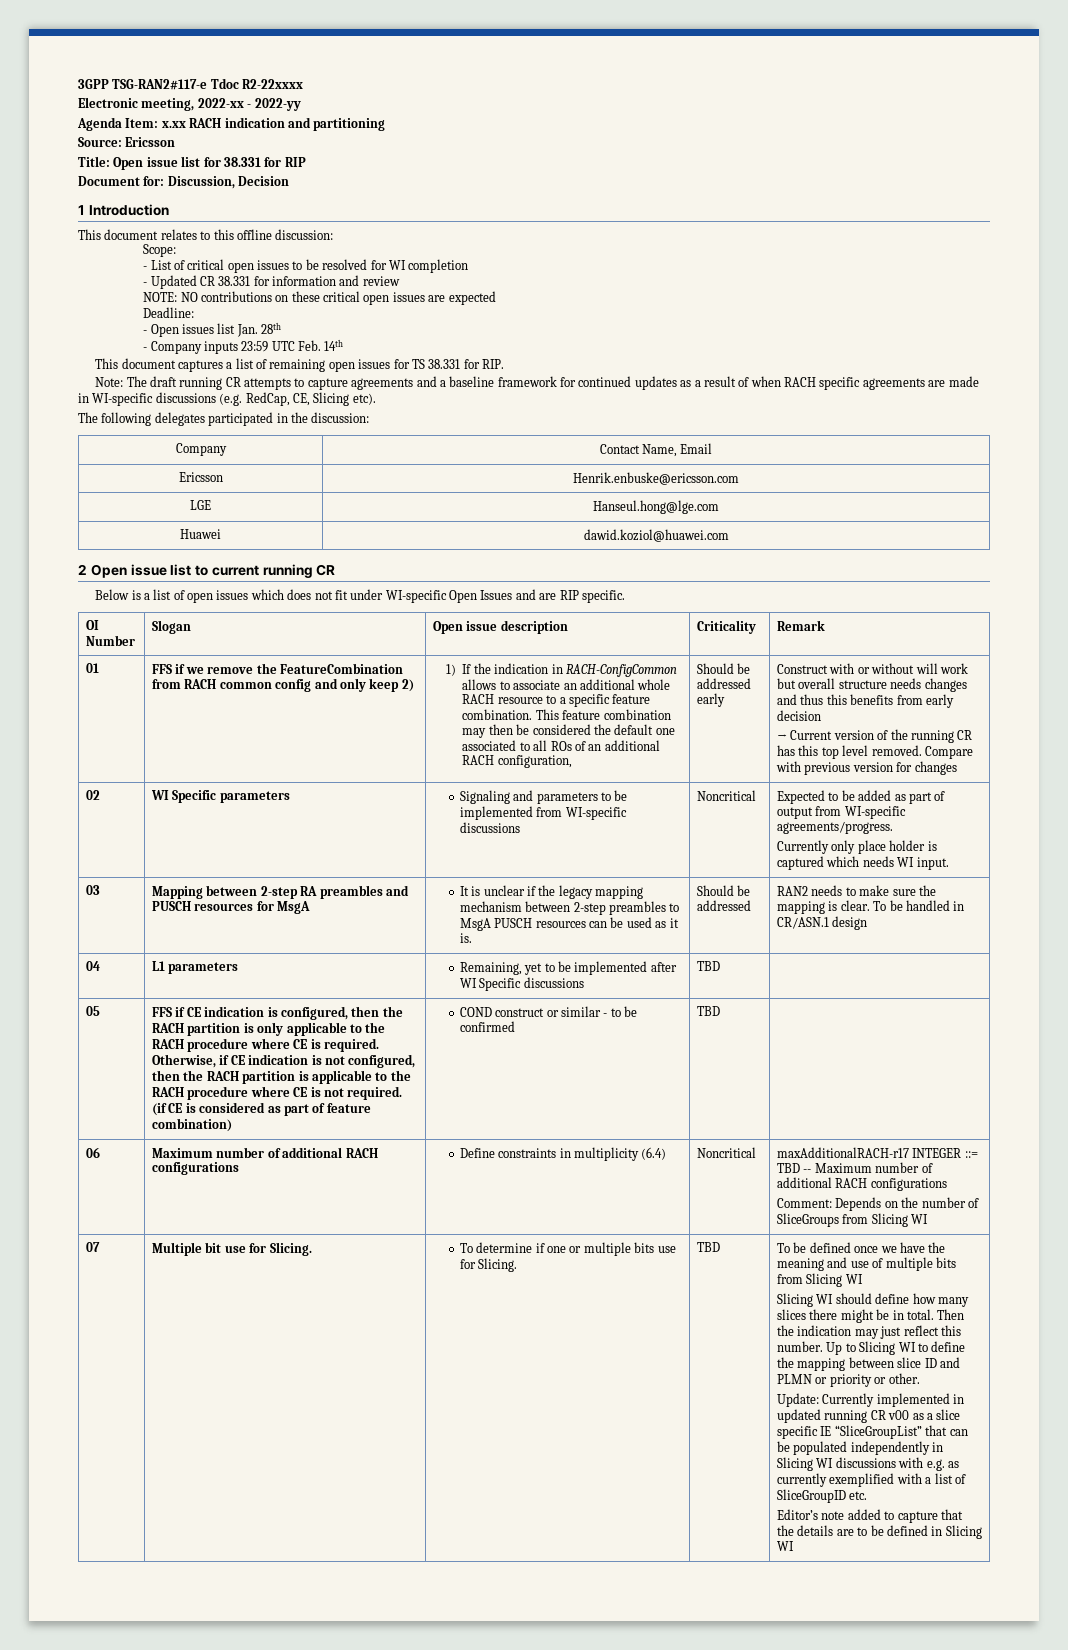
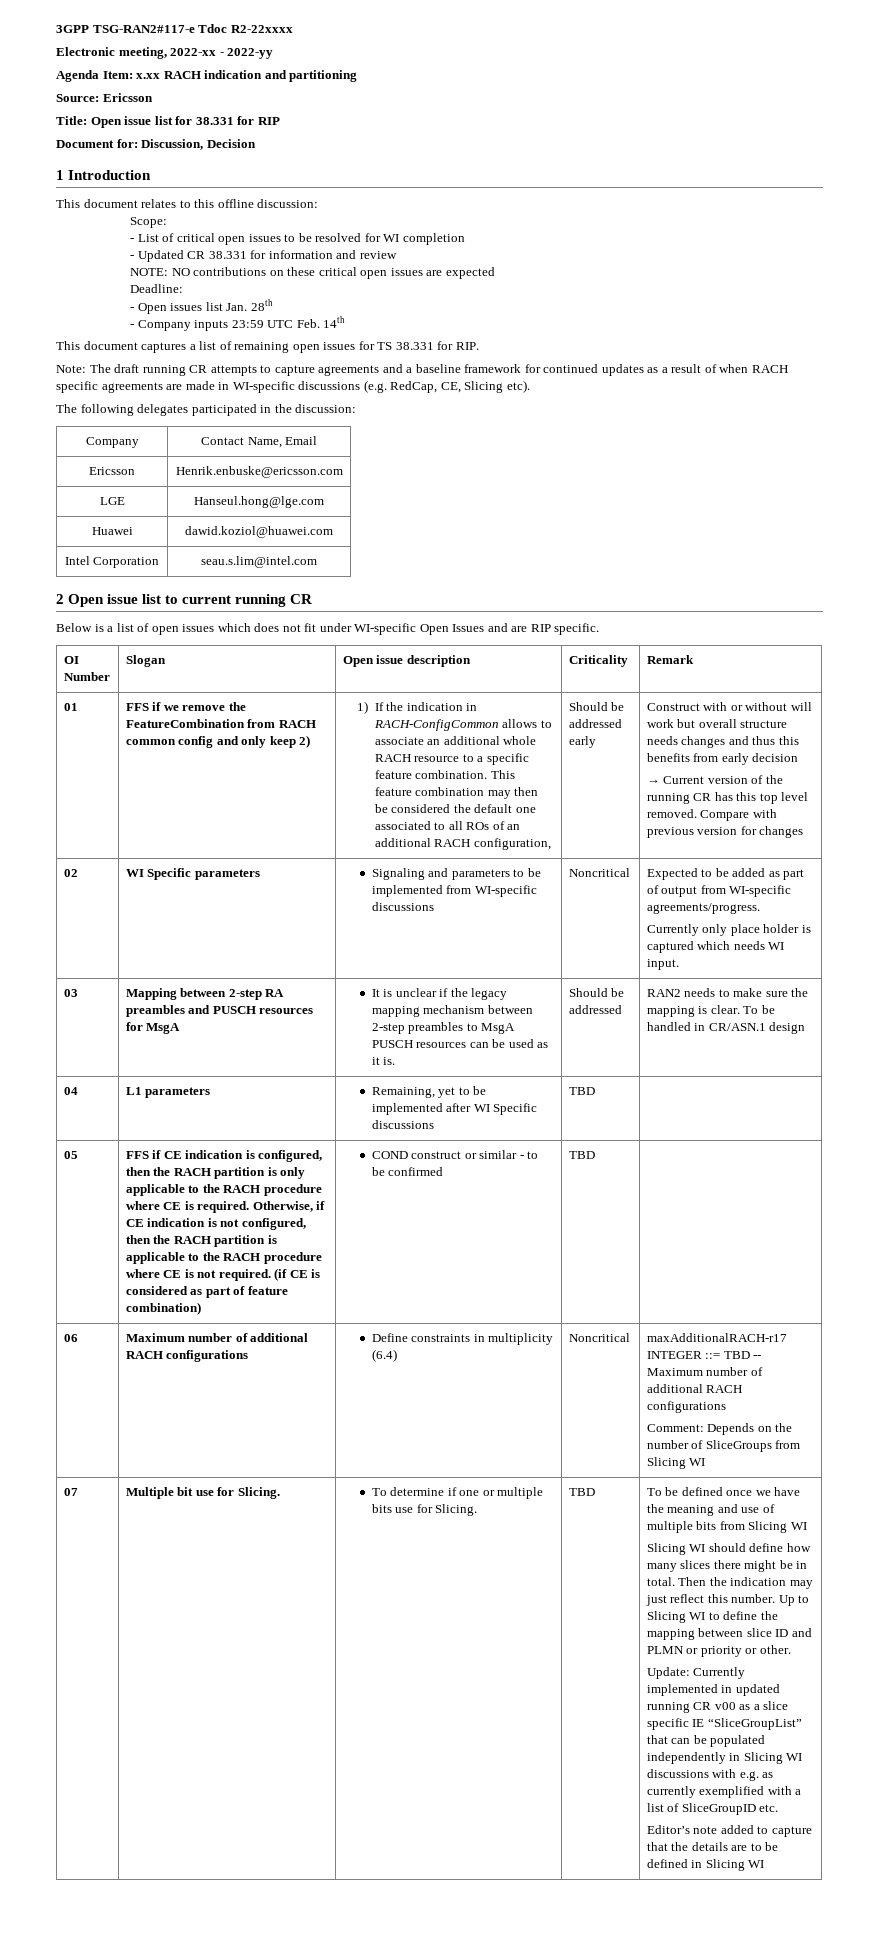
+ Intel Corporation | seau.s.lim@intel.com

